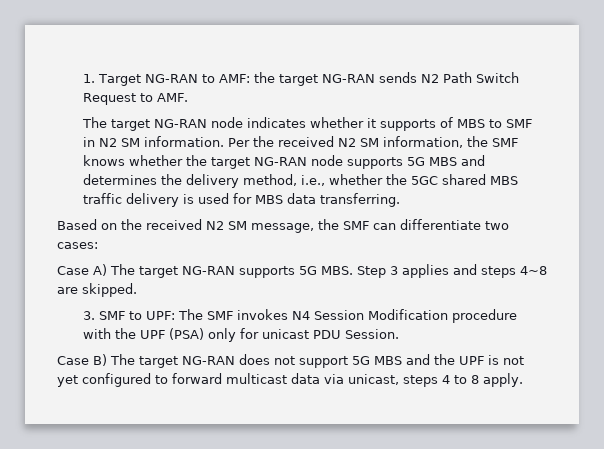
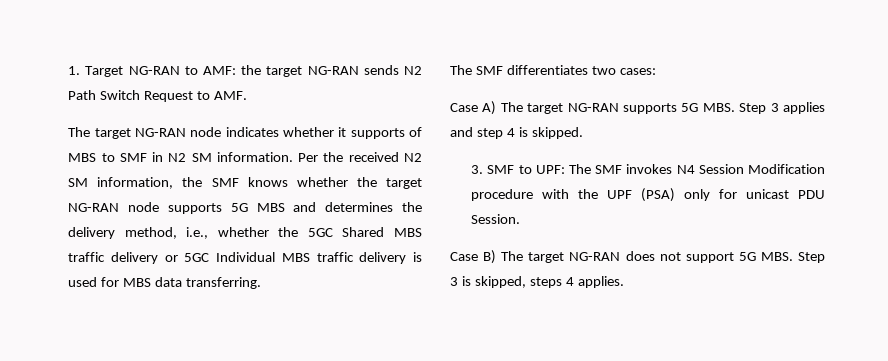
- Per the received N2 SM information, the SMF knows whether the target NG-RAN node supports 5G MBS and determines the delivery method, i.e., whether the 5GC shared MBS traffic delivery is used for MBS data transferring.
+ Per the received N2 SM information, the SMF knows whether the target NG-RAN node supports 5G MBS and determines the delivery method, i.e., whether the 5GC Shared MBS traffic delivery or 5GC Individual MBS traffic delivery is used for MBS data transferring.
- Based on the received N2 SM message, the SMF can differentiate two cases:
+ The SMF differentiates two cases:
- Case A) The target NG-RAN supports 5G MBS. Step 3 applies and steps 4~8 are skipped.
+ Case A) The target NG-RAN supports 5G MBS. Step 3 applies and step 4 is skipped.
- Case B) The target NG-RAN does not support 5G MBS and the UPF is not yet configured to forward multicast data via unicast, steps 4 to 8 apply.
+ Case B) The target NG-RAN does not support 5G MBS. Step 3 is skipped, steps 4 applies.

